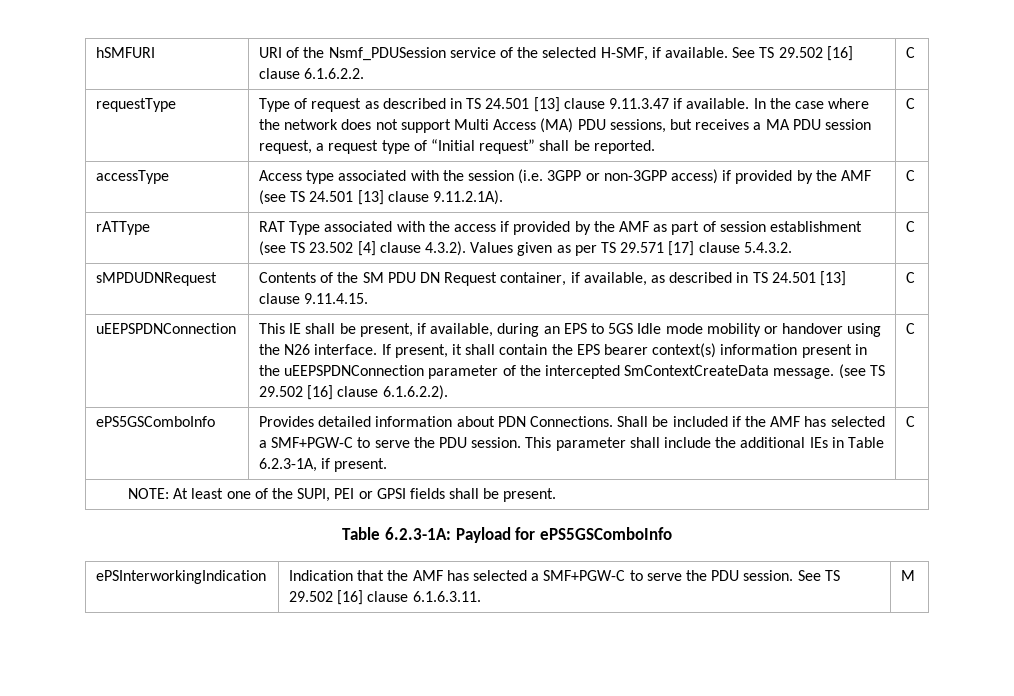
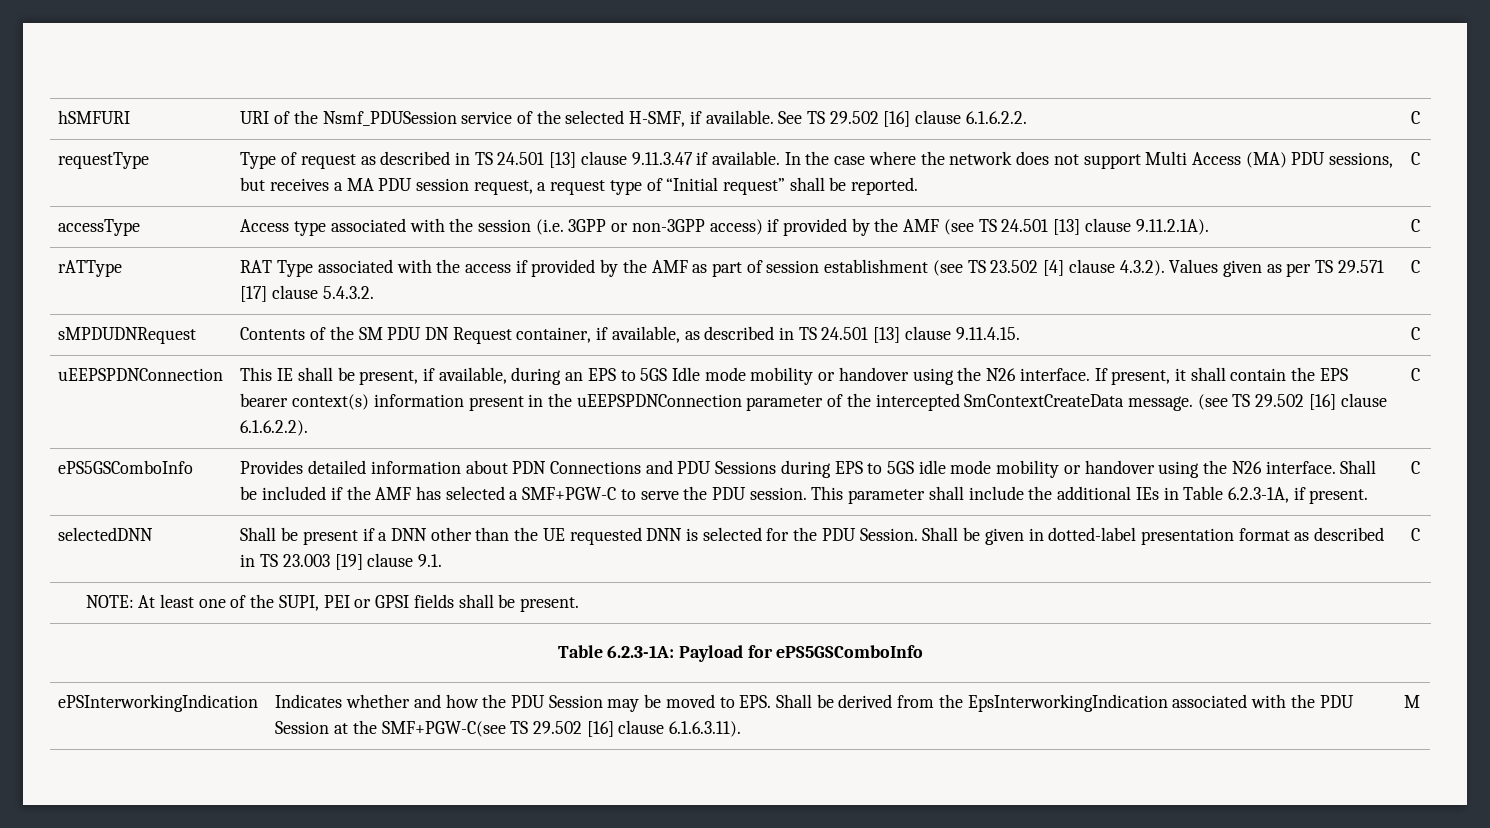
- Provides detailed information about PDN Connections.
+ Provides detailed information about PDN Connections and PDU Sessions during EPS to 5GS idle mode mobility or handover using the N26 interface.
+ selectedDNN | Shall be present if a DNN other than the UE requested DNN is selected for the PDU Session. Shall be given in dotted-label presentation format as described in TS 23.003 [19] clause 9.1. | C
- ePSInterworkingIndication | Indication that the AMF has selected a SMF+PGW-C to serve the PDU session. See TS 29.502 [16] clause 6.1.6.3.11. | M
+ ePSInterworkingIndication | Indicates whether and how the PDU Session may be moved to EPS. Shall be derived from the EpsInterworkingIndication associated with the PDU Session at the SMF+PGW-C(see TS 29.502 [16] clause 6.1.6.3.11). | M

